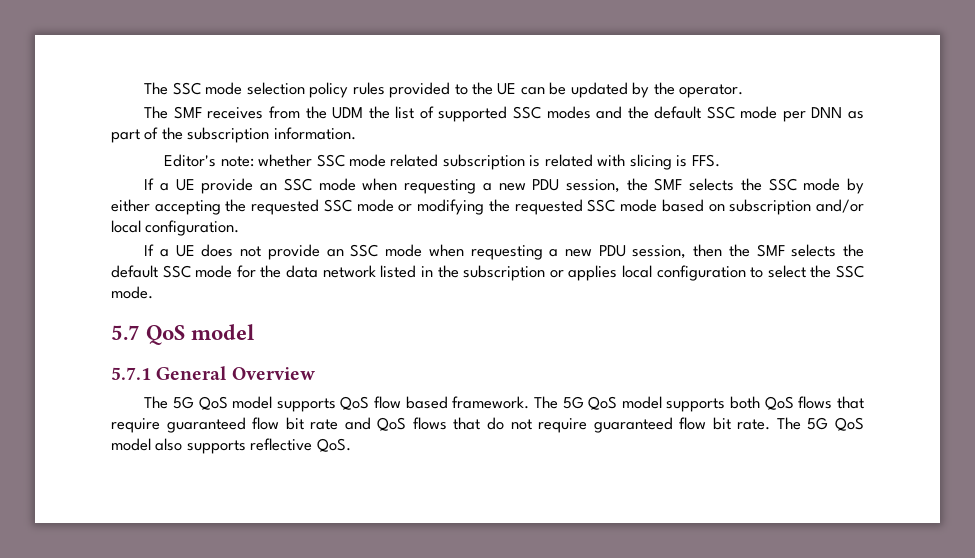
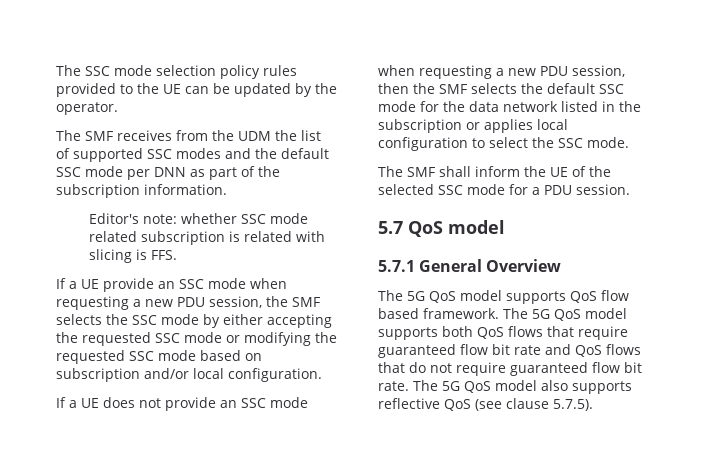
+ The SMF shall inform the UE of the selected SSC mode for a PDU session.
- The 5G QoS model also supports reflective QoS.
+ The 5G QoS model also supports reflective QoS (see clause 5.7.5).

